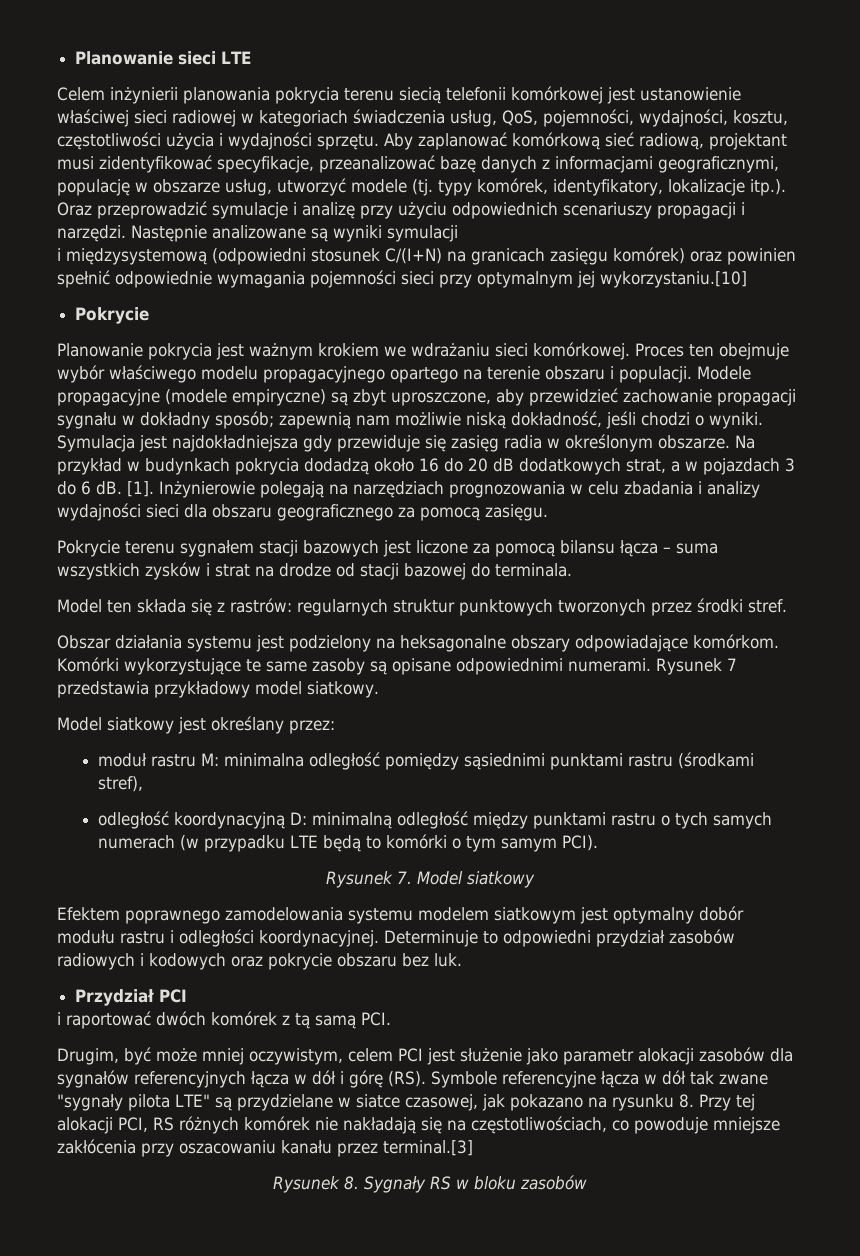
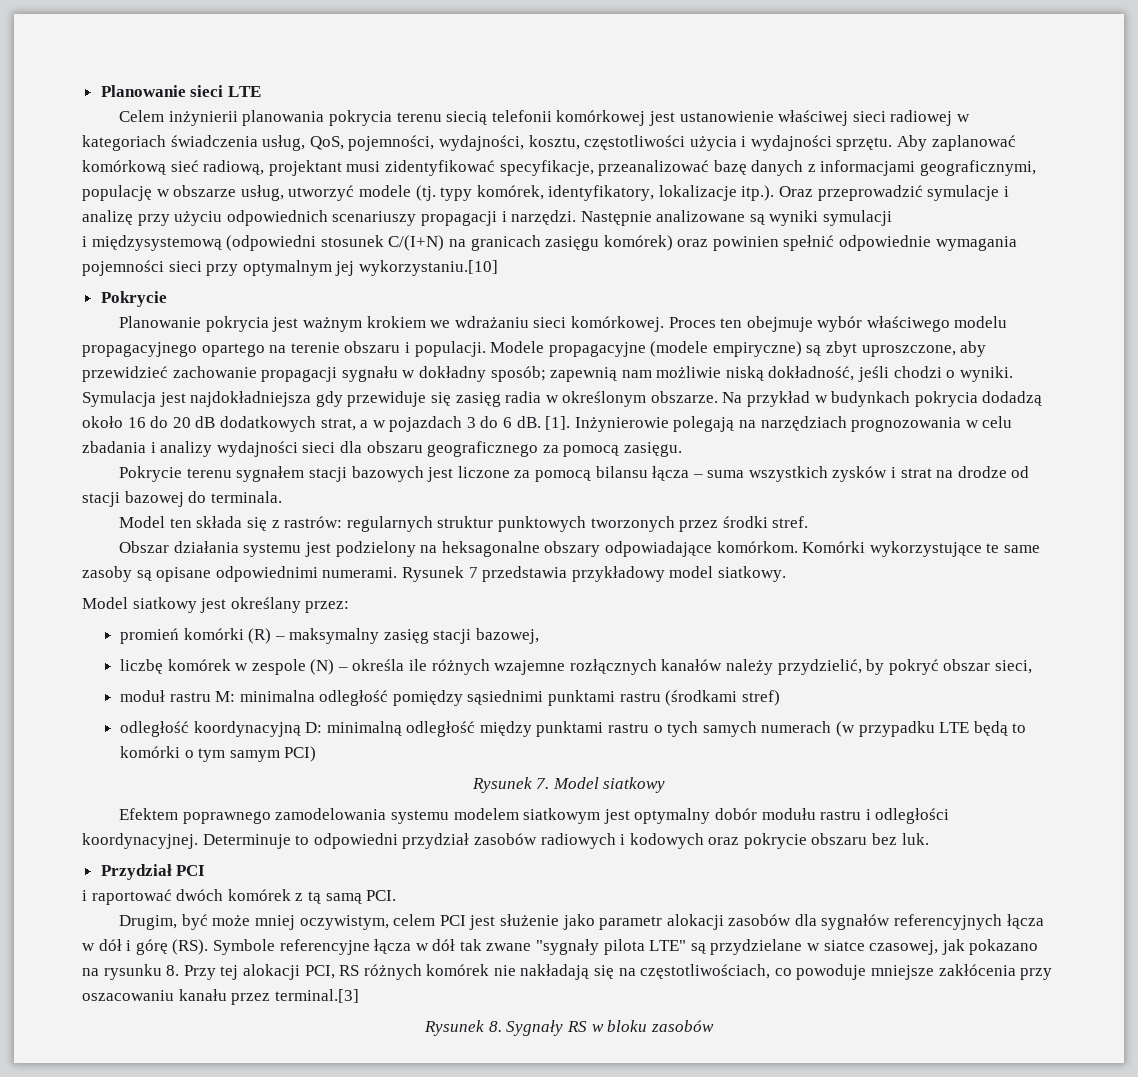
+ promień komórki (R) – maksymalny zasięg stacji bazowej,
+ liczbę komórek w zespole (N) – określa ile różnych wzajemne rozłącznych kanałów należy przydzielić, by pokryć obszar sieci,
- moduł rastru M: minimalna odległość pomiędzy sąsiednimi punktami rastru (środkami stref),
+ moduł rastru M: minimalna odległość pomiędzy sąsiednimi punktami rastru (środkami stref)
- odległość koordynacyjną D: minimalną odległość między punktami rastru o tych samych numerach (w przypadku LTE będą to komórki o tym samym PCI).
+ odległość koordynacyjną D: minimalną odległość między punktami rastru o tych samych numerach (w przypadku LTE będą to komórki o tym samym PCI)

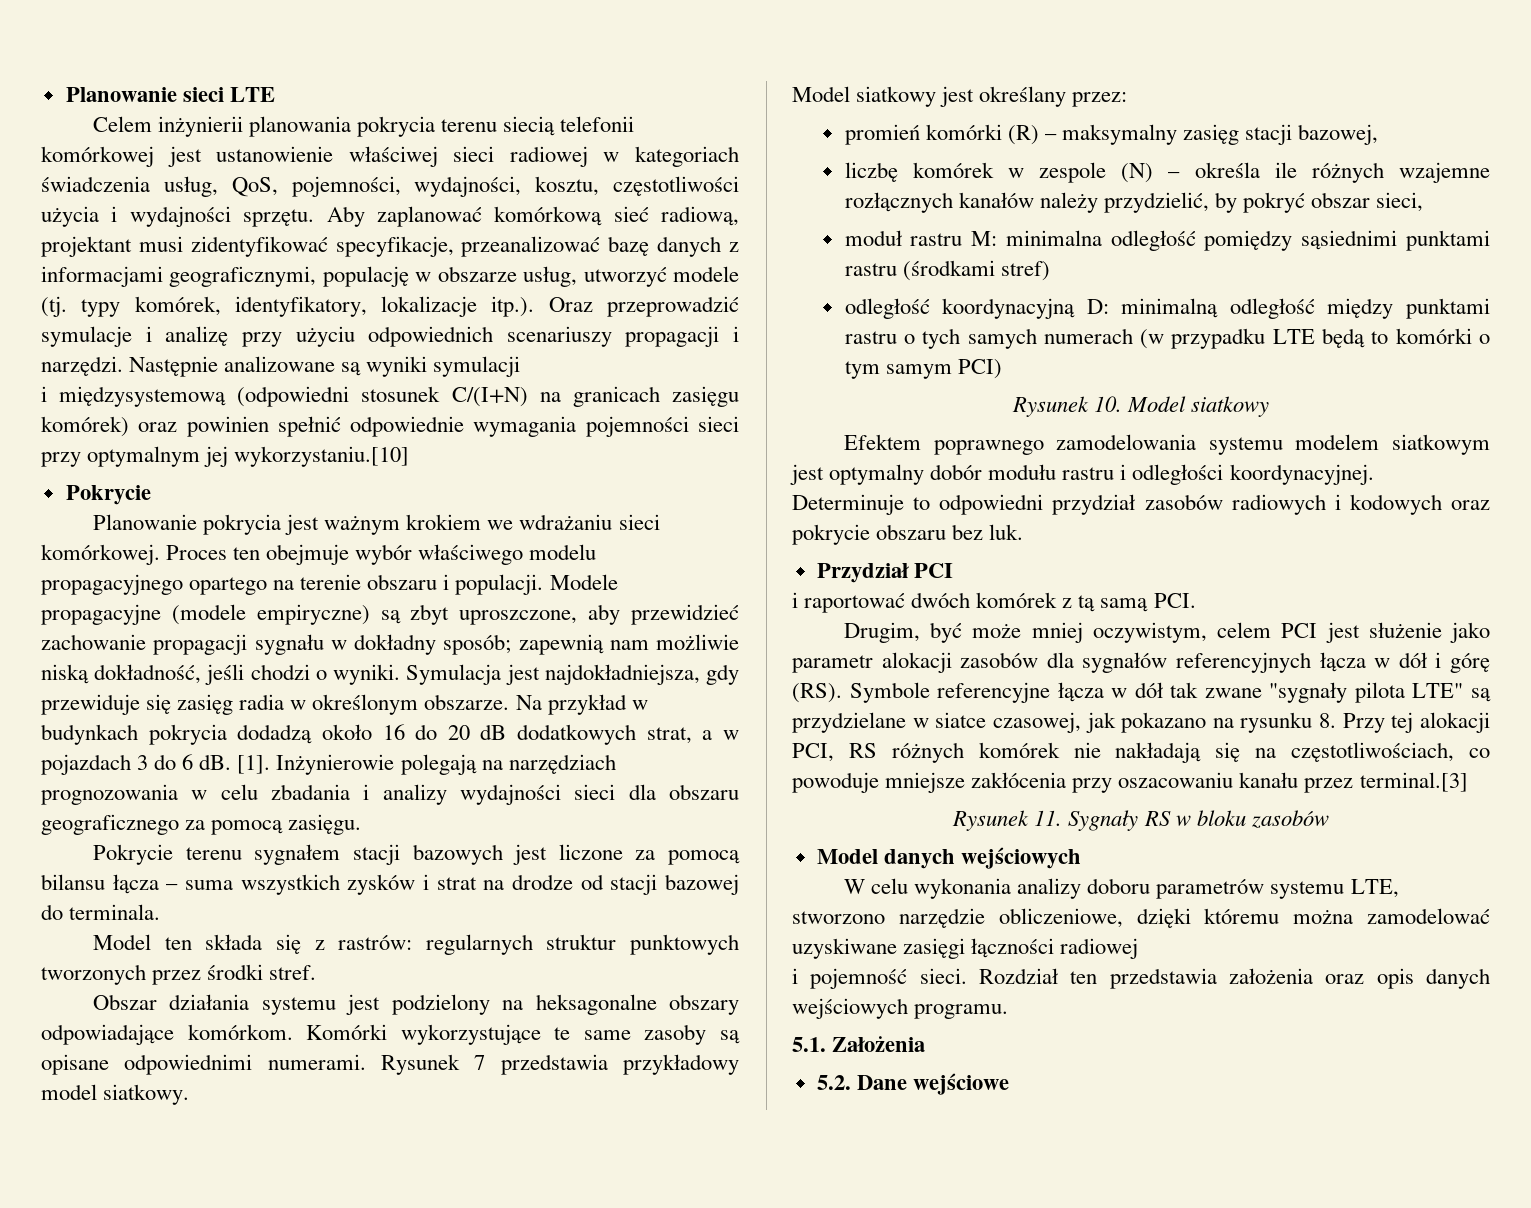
- Symulacja jest najdokładniejsza gdy przewiduje się zasięg radia w określonym obszarze.
+ Symulacja jest najdokładniejsza, gdy przewiduje się zasięg radia w określonym obszarze.
- Rysunek 7. Model siatkowy
+ Rysunek 10. Model siatkowy
- Rysunek 8. Sygnały RS w bloku zasobów
+ Rysunek 11. Sygnały RS w bloku zasobów
+ Model danych wejściowych
+ W celu wykonania analizy doboru parametrów systemu LTE, stworzono narzędzie obliczeniowe, dzięki któremu można zamodelować uzyskiwane zasięgi łączności radiowej
+ i pojemność sieci. Rozdział ten przedstawia założenia oraz opis danych wejściowych programu.
+ 5.1. Założenia
+ 5.2. Dane wejściowe

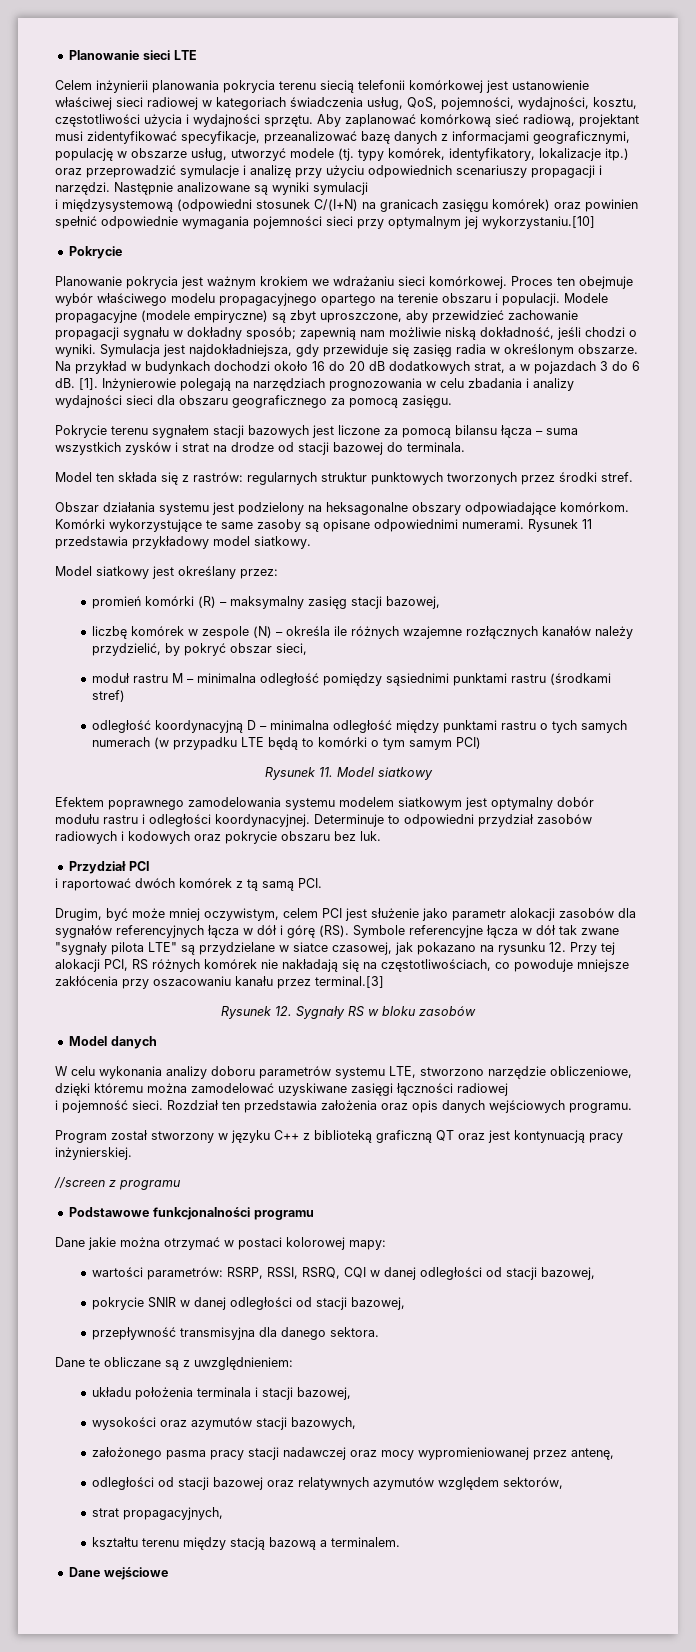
- Aby zaplanować komórkową sieć radiową, projektant musi zidentyfikować specyfikacje, przeanalizować bazę danych z informacjami geograficznymi, populację w obszarze usług, utworzyć modele (tj. typy komórek, identyfikatory, lokalizacje itp.). Oraz przeprowadzić symulacje i analizę przy użyciu odpowiednich scenariuszy propagacji i narzędzi.
+ Aby zaplanować komórkową sieć radiową, projektant musi zidentyfikować specyfikacje, przeanalizować bazę danych z informacjami geograficznymi, populację w obszarze usług, utworzyć modele (tj. typy komórek, identyfikatory, lokalizacje itp.) oraz przeprowadzić symulacje i analizę przy użyciu odpowiednich scenariuszy propagacji i narzędzi.
- Na przykład w budynkach pokrycia dodadzą około 16 do 20 dB dodatkowych strat, a w pojazdach 3 do 6 dB.
+ Na przykład w budynkach dochodzi około 16 do 20 dB dodatkowych strat, a w pojazdach 3 do 6 dB.
- Rysunek 7 przedstawia przykładowy model siatkowy.
+ Rysunek 11 przedstawia przykładowy model siatkowy.
- moduł rastru M: minimalna odległość pomiędzy sąsiednimi punktami rastru (środkami stref)
+ moduł rastru M – minimalna odległość pomiędzy sąsiednimi punktami rastru (środkami stref)
- odległość koordynacyjną D: minimalną odległość między punktami rastru o tych samych numerach (w przypadku LTE będą to komórki o tym samym PCI)
+ odległość koordynacyjną D – minimalna odległość między punktami rastru o tych samych numerach (w przypadku LTE będą to komórki o tym samym PCI)
- Rysunek 10. Model siatkowy
+ Rysunek 11. Model siatkowy
- Drugim, być może mniej oczywistym, celem PCI jest służenie jako parametr alokacji zasobów dla sygnałów referencyjnych łącza w dół i górę (RS). Symbole referencyjne łącza w dół tak zwane "sygnały pilota LTE" są przydzielane w siatce czasowej, jak pokazano na rysunku 8. Przy tej alokacji PCI, RS różnych komórek nie nakładają się na częstotliwościach, co powoduje mniejsze zakłócenia przy oszacowaniu kanału przez terminal.[3]
+ Drugim, być może mniej oczywistym, celem PCI jest służenie jako parametr alokacji zasobów dla sygnałów referencyjnych łącza w dół i górę (RS). Symbole referencyjne łącza w dół tak zwane "sygnały pilota LTE" są przydzielane w siatce czasowej, jak pokazano na rysunku 12. Przy tej alokacji PCI, RS różnych komórek nie nakładają się na częstotliwościach, co powoduje mniejsze zakłócenia przy oszacowaniu kanału przez terminal.[3]
- Rysunek 11. Sygnały RS w bloku zasobów
+ Rysunek 12. Sygnały RS w bloku zasobów
- Model danych wejściowych
+ Model danych
- 5.1. Założenia
- 5.2. Dane wejściowe
+ Program został stworzony w języku C++ z biblioteką graficzną QT oraz jest kontynuacją pracy inżynierskiej.
+ //screen z programu
+ Podstawowe funkcjonalności programu
+ Dane jakie można otrzymać w postaci kolorowej mapy:
+ wartości parametrów: RSRP, RSSI, RSRQ, CQI w danej odległości od stacji bazowej,
+ pokrycie SNIR w danej odległości od stacji bazowej,
+ przepływność transmisyjna dla danego sektora.
+ Dane te obliczane są z uwzględnieniem:
+ układu położenia terminala i stacji bazowej,
+ wysokości oraz azymutów stacji bazowych,
+ założonego pasma pracy stacji nadawczej oraz mocy wypromieniowanej przez antenę,
+ odległości od stacji bazowej oraz relatywnych azymutów względem sektorów,
+ strat propagacyjnych,
+ kształtu terenu między stacją bazową a terminalem.
+ Dane wejściowe

